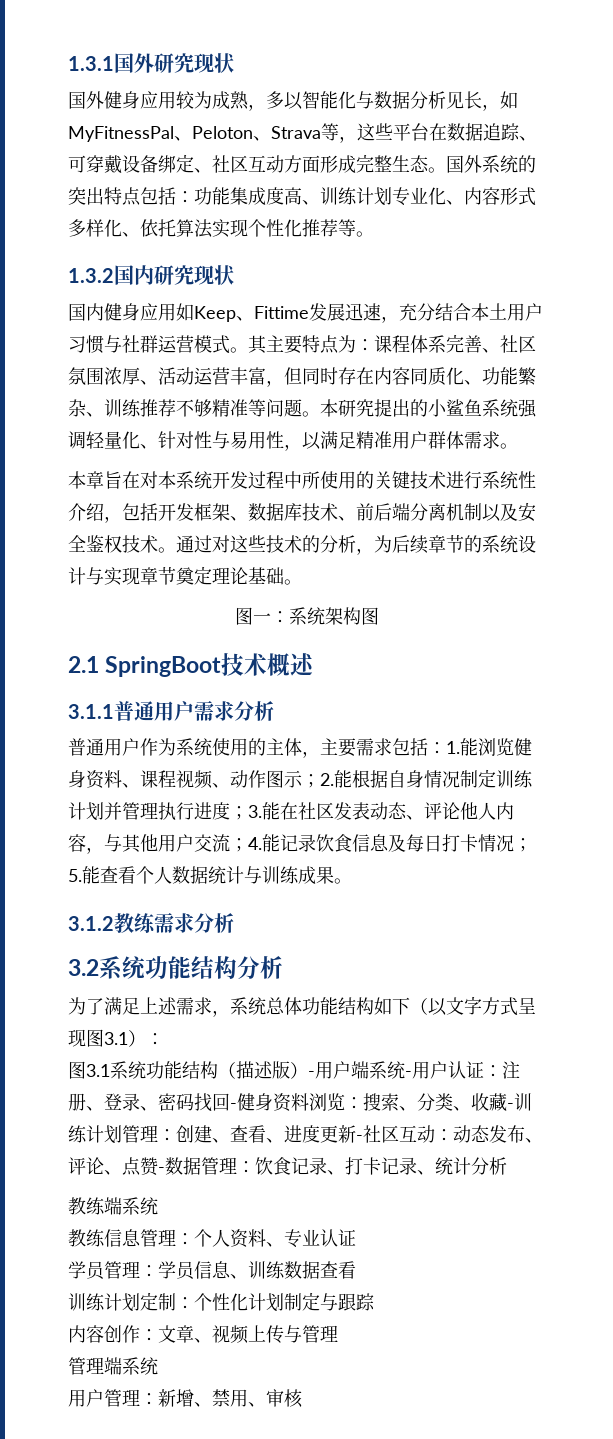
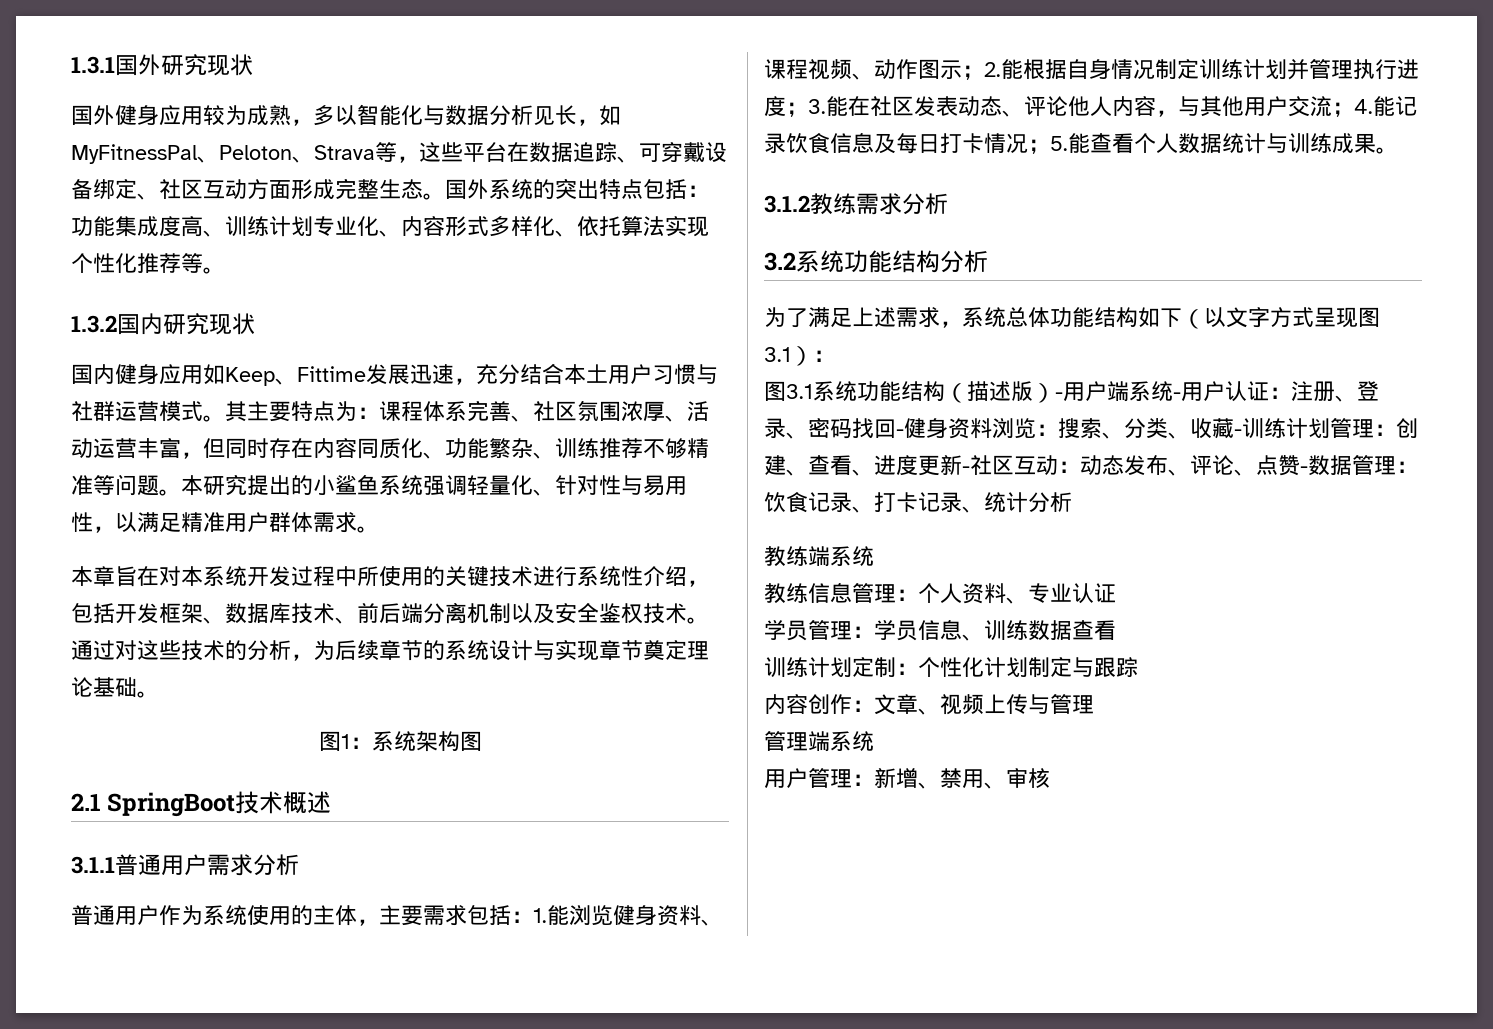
- 图一：系统架构图
+ 图1：系统架构图

